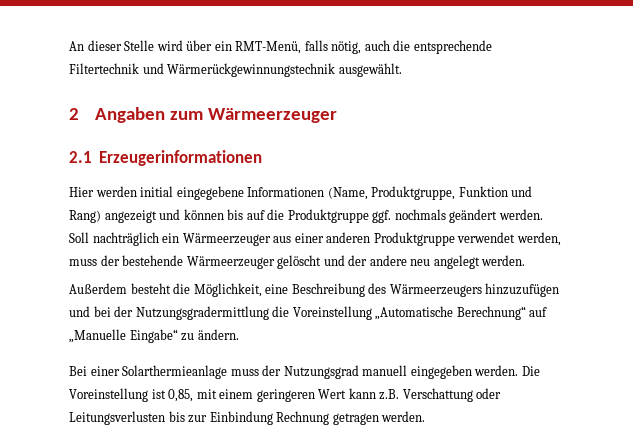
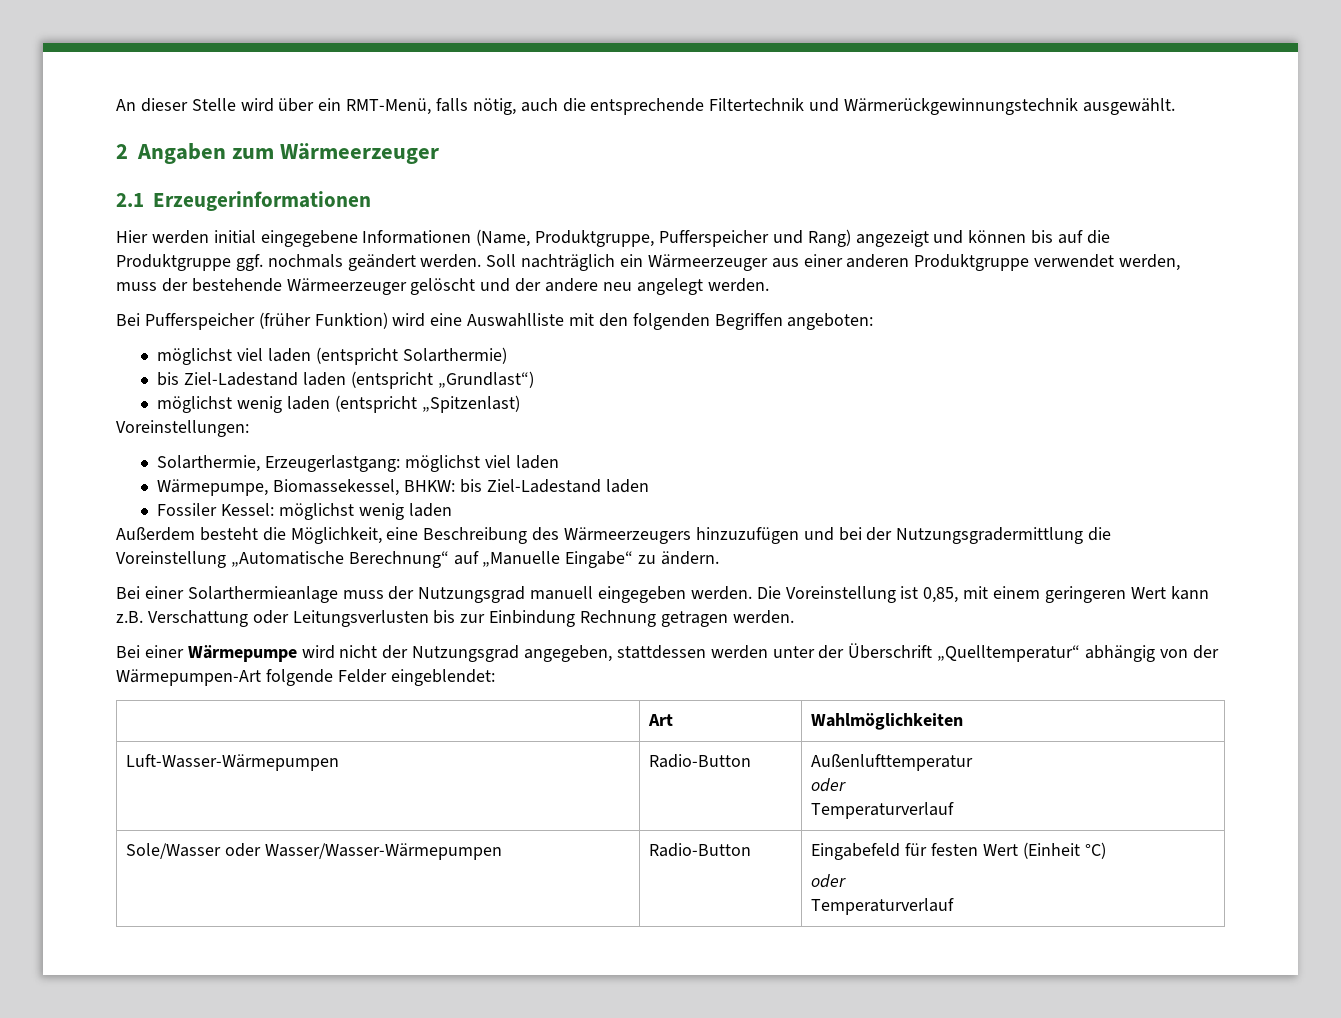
- Hier werden initial eingegebene Informationen (Name, Produktgruppe, Funktion und Rang) angezeigt und können bis auf die Produktgruppe ggf. nochmals geändert werden.
+ Hier werden initial eingegebene Informationen (Name, Produktgruppe, Pufferspeicher und Rang) angezeigt und können bis auf die Produktgruppe ggf. nochmals geändert werden.
+ Bei Pufferspeicher (früher Funktion) wird eine Auswahlliste mit den folgenden Begriffen angeboten:
+ möglichst viel laden (entspricht Solarthermie)
+ bis Ziel-Ladestand laden (entspricht „Grundlast“)
+ möglichst wenig laden (entspricht „Spitzenlast)
+ Voreinstellungen:
+ Solarthermie, Erzeugerlastgang: möglichst viel laden
+ Wärmepumpe, Biomassekessel, BHKW: bis Ziel-Ladestand laden
+ Fossiler Kessel: möglichst wenig laden
+ Bei einer Wärmepumpe wird nicht der Nutzungsgrad angegeben, stattdessen werden unter der Überschrift „Quelltemperatur“ abhängig von der Wärmepumpen-Art folgende Felder eingeblendet:
+ | Art | Wahlmöglichkeiten
+ Luft-Wasser-Wärmepumpen | Radio-Button | Außenlufttemperatur
+ oder
+ Temperaturverlauf
+ Sole/Wasser oder Wasser/Wasser-Wärmepumpen | Radio-Button | Eingabefeld für festen Wert (Einheit °C)
+ oder
+ Temperaturverlauf

